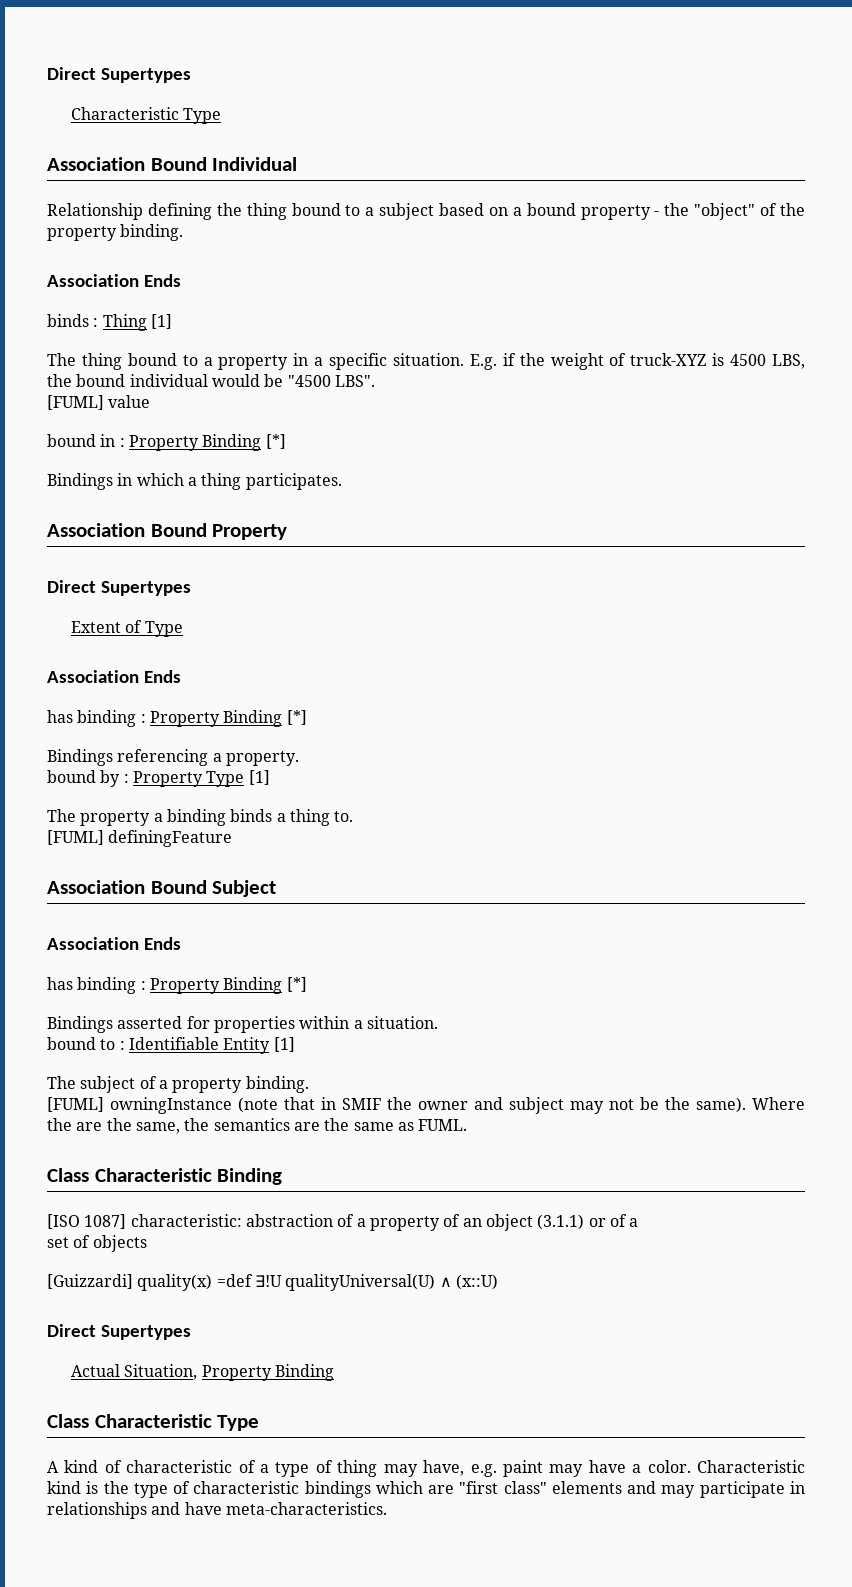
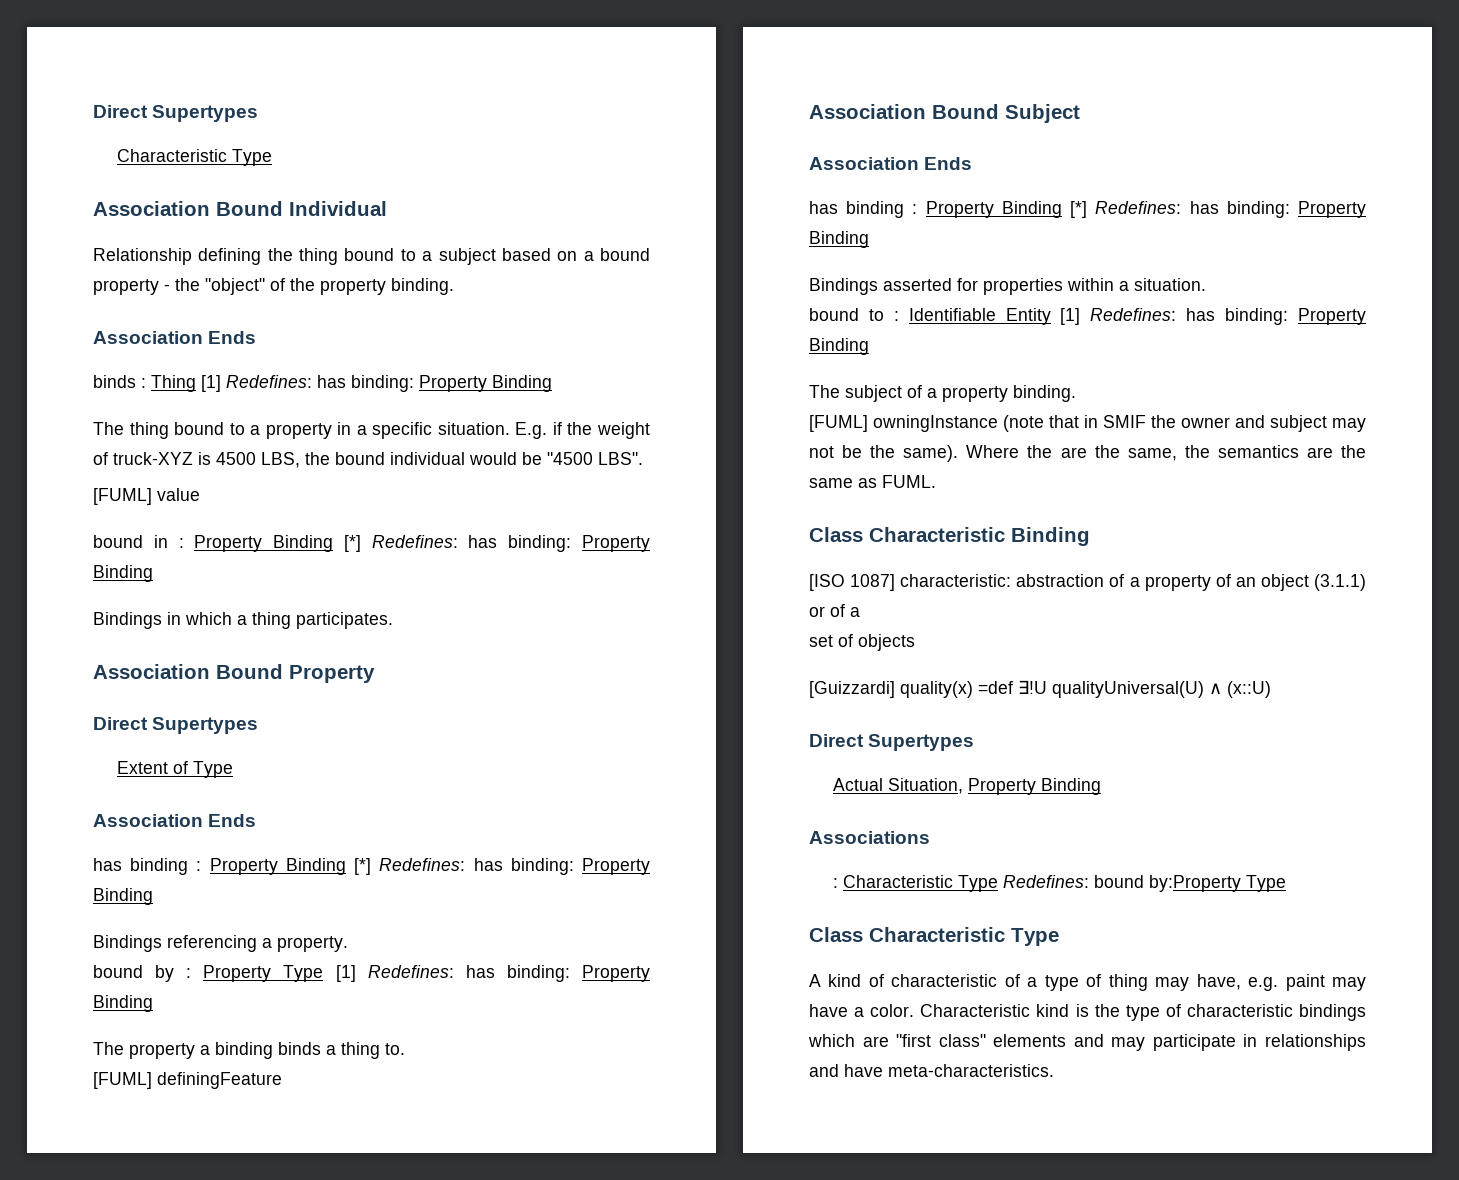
- binds : Thing [1]
+ binds : Thing [1] Redefines: has binding: Property Binding
- bound in : Property Binding [*]
+ bound in : Property Binding [*] Redefines: has binding: Property Binding
  Extent of Type
  Association Ends
- has binding : Property Binding [*]
+ has binding : Property Binding [*] Redefines: has binding: Property Binding
- bound by : Property Type [1]
+ bound by : Property Type [1] Redefines: has binding: Property Binding
  Association Bound Subject
  Association Ends
- has binding : Property Binding [*]
+ has binding : Property Binding [*] Redefines: has binding: Property Binding
- bound to : Identifiable Entity [1]
+ bound to : Identifiable Entity [1] Redefines: has binding: Property Binding
+ Associations
+ : Characteristic Type Redefines: bound by:Property Type

